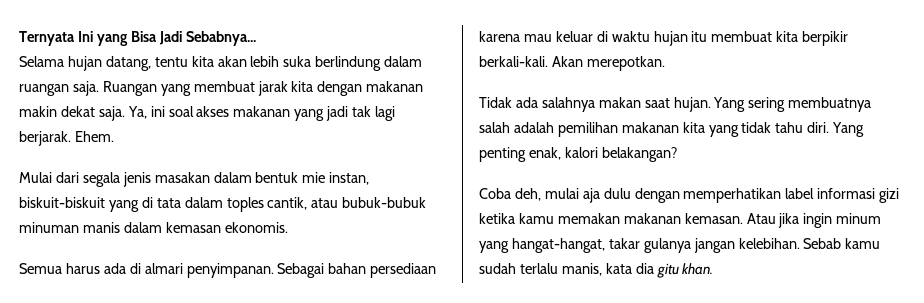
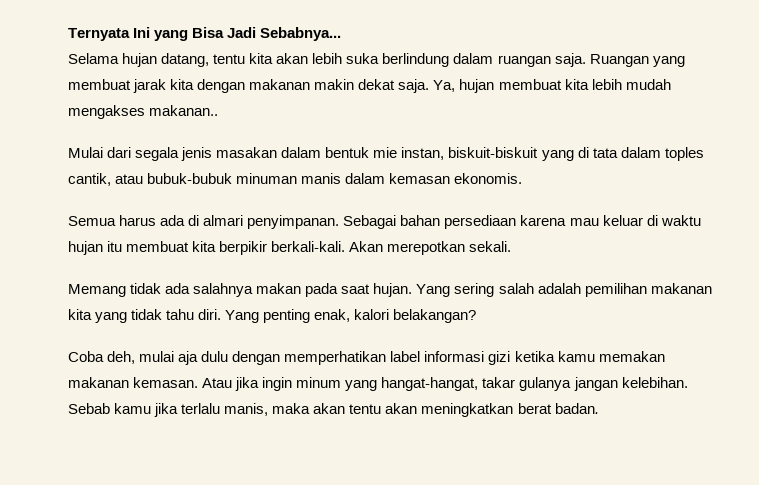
- Ya, ini soal akses makanan yang jadi tak lagi berjarak. Ehem.
+ Ya, hujan membuat kita lebih mudah mengakses makanan..
- Akan merepotkan.
- Tidak ada salahnya makan saat hujan.
+ Akan merepotkan sekali.
+ Memang tidak ada salahnya makan pada saat hujan.
- Yang sering membuatnya salah adalah pemilihan makanan kita yang tidak tahu diri.
+ Yang sering salah adalah pemilihan makanan kita yang tidak tahu diri.
- Sebab kamu sudah terlalu manis, kata dia gitu khan.
+ Sebab kamu jika terlalu manis, maka akan tentu akan meningkatkan berat badan.

